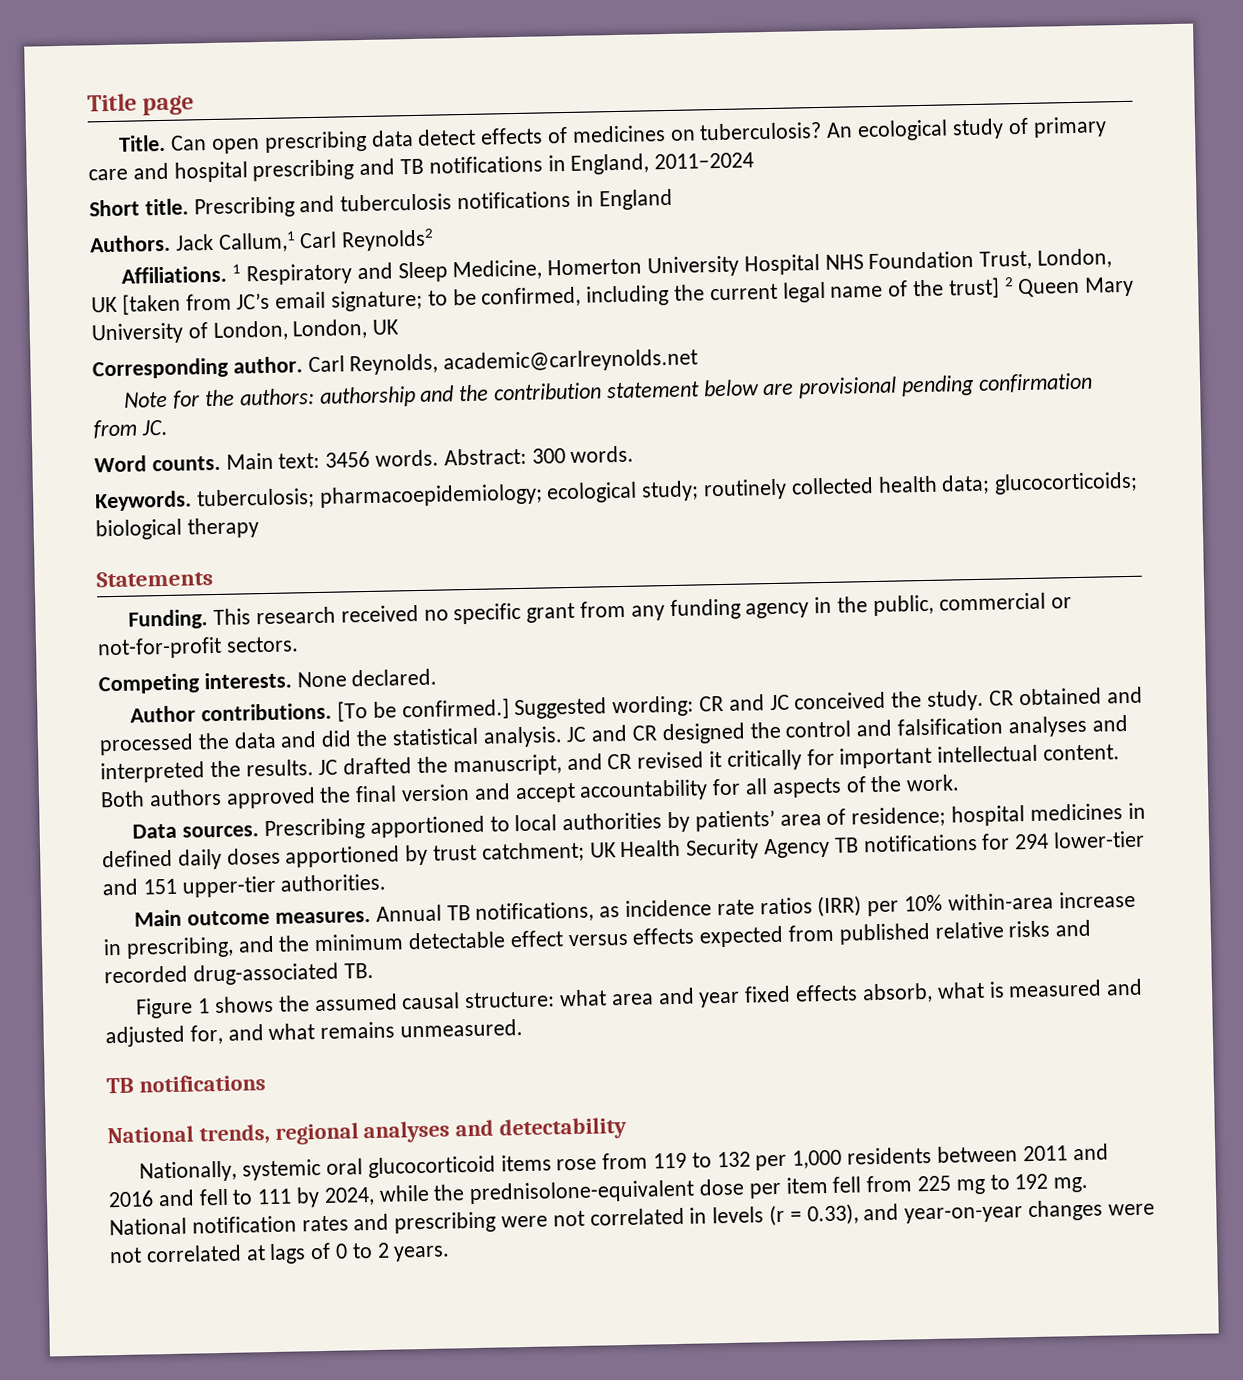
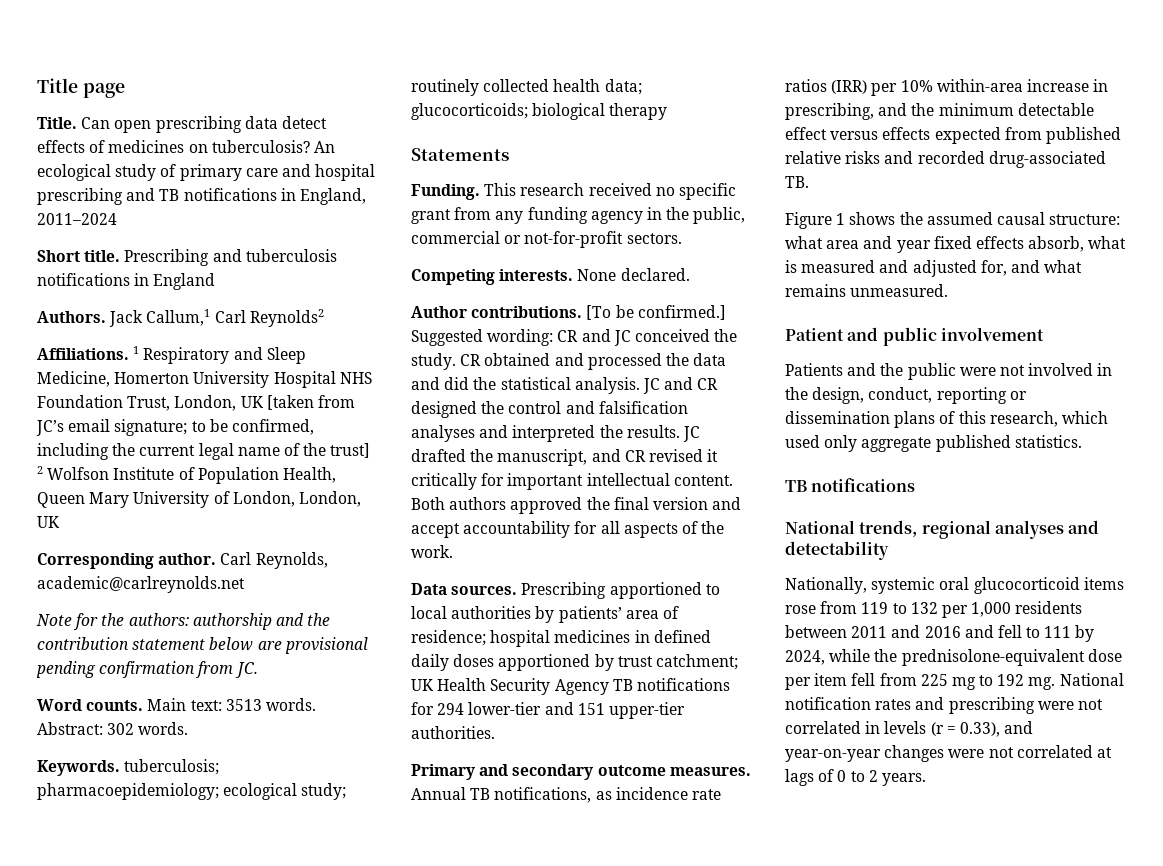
- 1 Respiratory and Sleep Medicine, Homerton University Hospital NHS Foundation Trust, London, UK [taken from JC’s email signature; to be confirmed, including the current legal name of the trust] 2 Queen Mary University of London, London, UK
+ 1 Respiratory and Sleep Medicine, Homerton University Hospital NHS Foundation Trust, London, UK [taken from JC’s email signature; to be confirmed, including the current legal name of the trust] 2 Wolfson Institute of Population Health, Queen Mary University of London, London, UK
- Main text: 3456 words.
+ Main text: 3513 words.
- Abstract: 300 words.
+ Abstract: 302 words.
- Main outcome measures.
+ Primary and secondary outcome measures.
+ Patient and public involvement
+ Patients and the public were not involved in the design, conduct, reporting or dissemination plans of this research, which used only aggregate published statistics.

